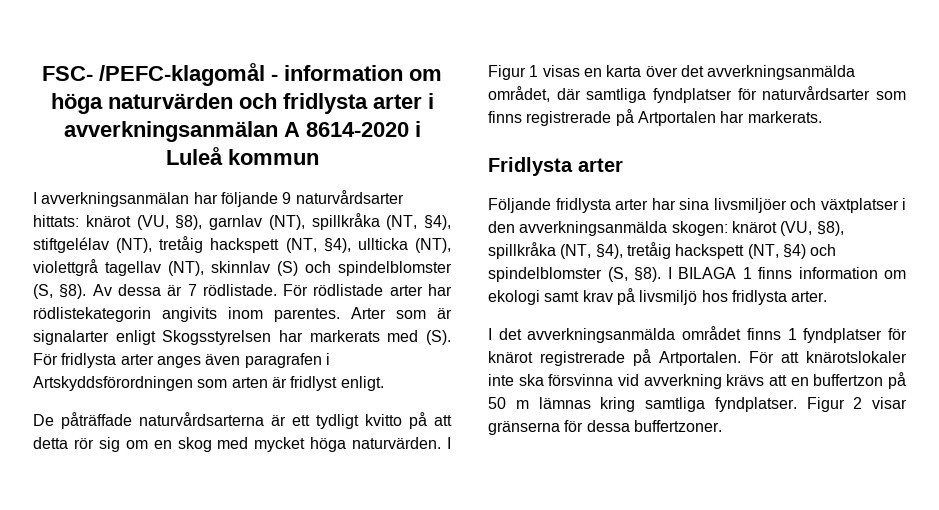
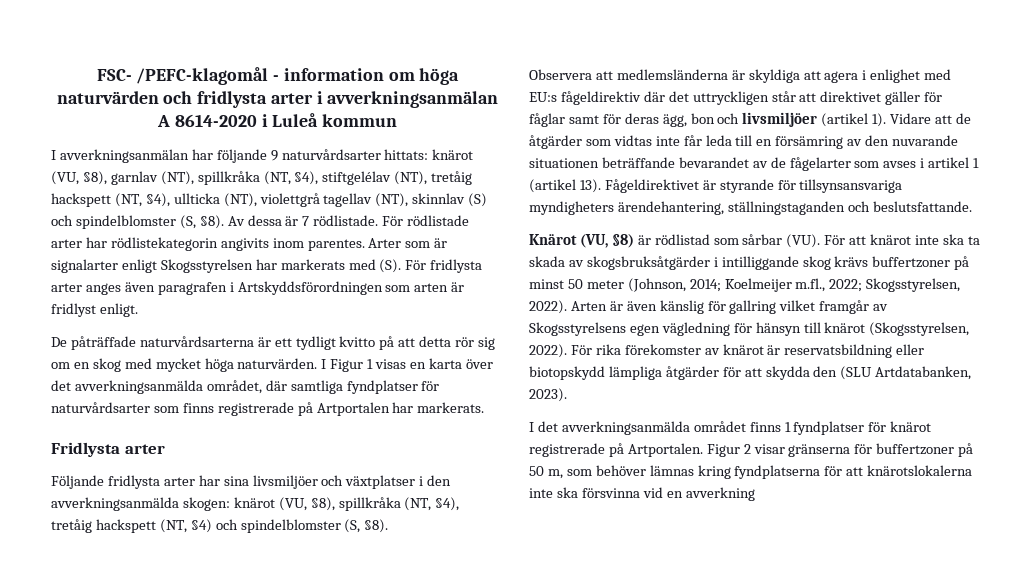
- Följande fridlysta arter har sina livsmiljöer och växtplatser i den avverkningsanmälda skogen: knärot (VU, §8), spillkråka (NT, §4), tretåig hackspett (NT, §4) och spindelblomster (S, §8). I BILAGA 1 finns information om ekologi samt krav på livsmiljö hos fridlysta arter.
+ Följande fridlysta arter har sina livsmiljöer och växtplatser i den avverkningsanmälda skogen: knärot (VU, §8), spillkråka (NT, §4), tretåig hackspett (NT, §4) och spindelblomster (S, §8).
+ Observera att medlemsländerna är skyldiga att agera i enlighet med EU:s fågeldirektiv där det uttryckligen står att direktivet gäller för fåglar samt för deras ägg, bon och livsmiljöer (artikel 1). Vidare att de åtgärder som vidtas inte får leda till en försämring av den nuvarande situationen beträffande bevarandet av de fågelarter som avses i artikel 1 (artikel 13). Fågeldirektivet är styrande för tillsynsansvariga myndigheters ärendehantering, ställningstaganden och beslutsfattande.
+ Knärot (VU, §8) är rödlistad som sårbar (VU). För att knärot inte ska ta skada av skogsbruksåtgärder i intilliggande skog krävs buffertzoner på minst 50 meter (Johnson, 2014; Koelmeijer m.fl., 2022; Skogsstyrelsen, 2022). Arten är även känslig för gallring vilket framgår av Skogsstyrelsens egen vägledning för hänsyn till knärot (Skogsstyrelsen, 2022). För rika förekomster av knärot är reservatsbildning eller biotopskydd lämpliga åtgärder för att skydda den (SLU Artdatabanken, 2023).
- För att knärotslokaler inte ska försvinna vid avverkning krävs att en buffertzon på 50 m lämnas kring samtliga fyndplatser.
- Figur 2 visar gränserna för dessa buffertzoner.
+ Figur 2 visar gränserna för buffertzoner på 50 m, som behöver lämnas kring fyndplatserna för att knärotslokalerna inte ska försvinna vid en avverkning

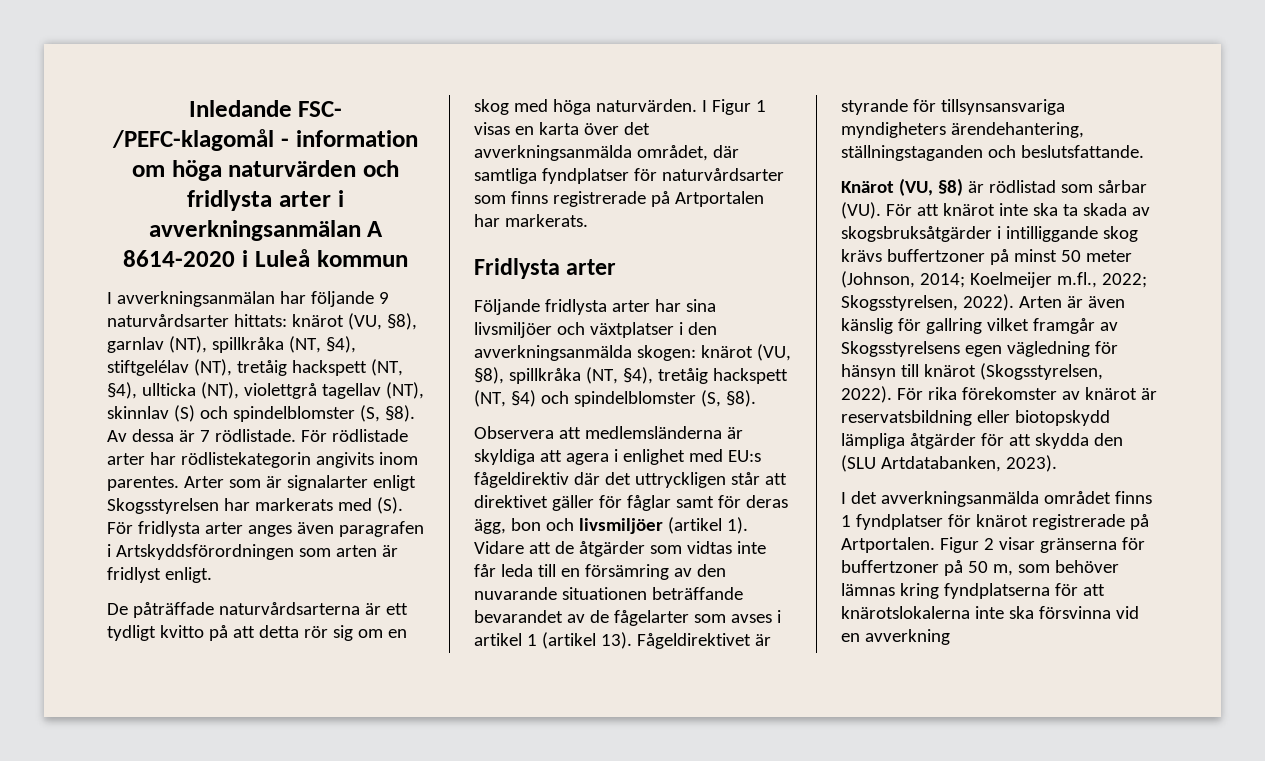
- FSC- /PEFC-klagomål - information om höga naturvärden och fridlysta arter i avverkningsanmälan A 8614-2020 i Luleå kommun
+ Inledande FSC- /PEFC-klagomål - information om höga naturvärden och fridlysta arter i avverkningsanmälan A 8614-2020 i Luleå kommun
- De påträffade naturvårdsarterna är ett tydligt kvitto på att detta rör sig om en skog med mycket höga naturvärden.
+ De påträffade naturvårdsarterna är ett tydligt kvitto på att detta rör sig om en skog med höga naturvärden.

